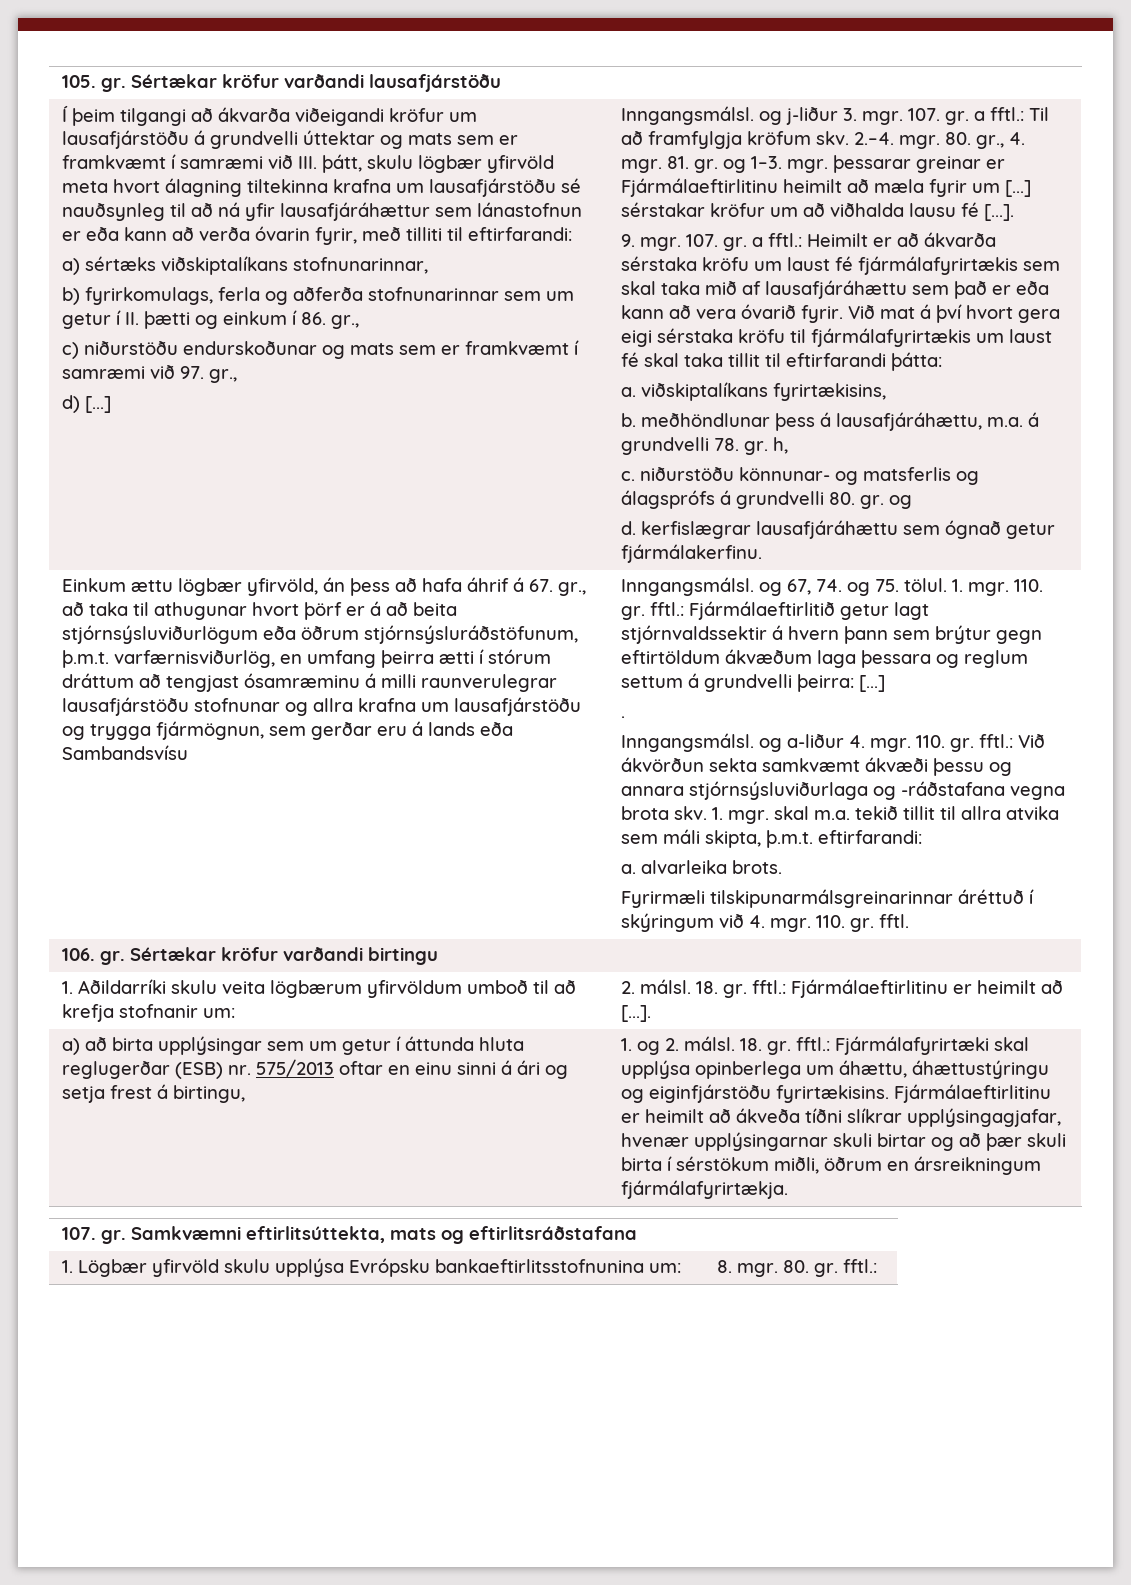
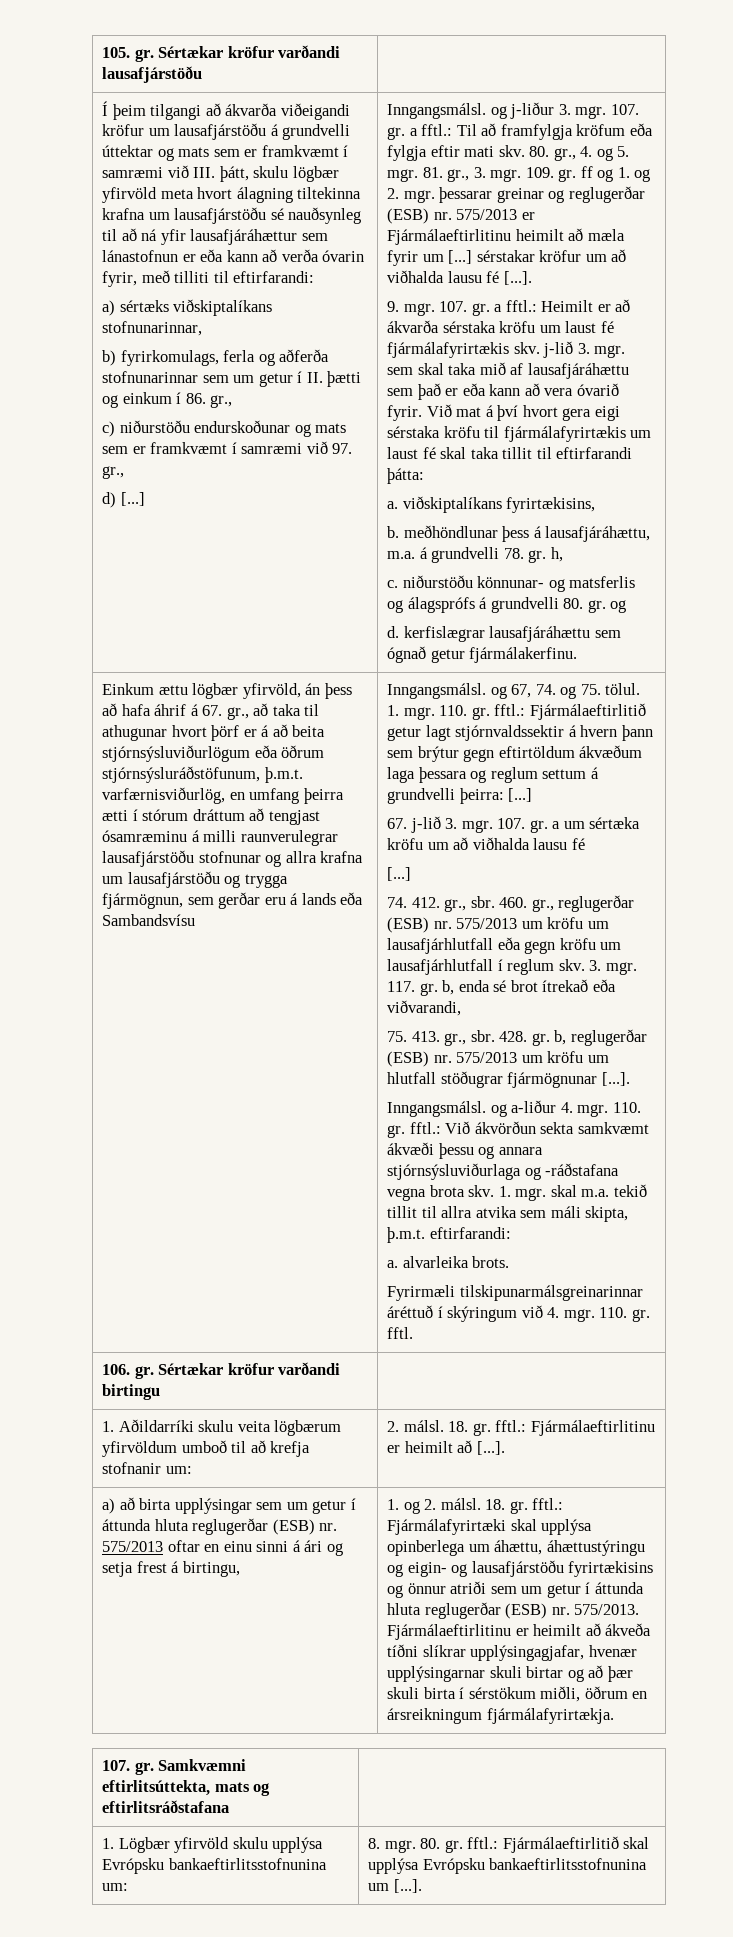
- 107. gr. a fftl.: Til að framfylgja kröfum skv. 2.–4. mgr. 80. gr., 4. mgr. 81. gr. og 1–3. mgr. þessarar greinar er Fjármálaeftirlitinu heimilt að mæla fyrir um [...] sérstakar kröfur um að viðhalda lausu fé [...].
+ 107. gr. a fftl.: Til að framfylgja kröfum eða fylgja eftir mati skv. 80. gr., 4. og 5. mgr. 81. gr., 3. mgr. 109. gr. ff og 1. og 2. mgr. þessarar greinar og reglugerðar (ESB) nr. 575/2013 er Fjármálaeftirlitinu heimilt að mæla fyrir um [...] sérstakar kröfur um að viðhalda lausu fé [...].
- 107. gr. a fftl.: Heimilt er að ákvarða sérstaka kröfu um laust fé fjármálafyrirtækis sem skal taka mið af lausafjáráhættu sem það er eða kann að vera óvarið fyrir.
+ 107. gr. a fftl.: Heimilt er að ákvarða sérstaka kröfu um laust fé fjármálafyrirtækis skv. j-lið 3. mgr. sem skal taka mið af lausafjáráhættu sem það er eða kann að vera óvarið fyrir.
- .
+ 67. j-lið 3. mgr. 107. gr. a um sértæka kröfu um að viðhalda lausu fé
+ [...]
+ 74. 412. gr., sbr. 460. gr., reglugerðar (ESB) nr. 575/2013 um kröfu um lausafjárhlutfall eða gegn kröfu um lausafjárhlutfall í reglum skv. 3. mgr. 117. gr. b, enda sé brot ítrekað eða viðvarandi,
+ 75. 413. gr., sbr. 428. gr. b, reglugerðar (ESB) nr. 575/2013 um kröfu um hlutfall stöðugrar fjármögnunar [...].
- 18. gr. fftl.: Fjármálafyrirtæki skal upplýsa opinberlega um áhættu, áhættustýringu og eiginfjárstöðu fyrirtækisins.
+ 18. gr. fftl.: Fjármálafyrirtæki skal upplýsa opinberlega um áhættu, áhættustýringu og eigin- og lausafjárstöðu fyrirtækisins og önnur atriði sem um getur í áttunda hluta reglugerðar (ESB) nr. 575/2013.
- 1. Lögbær yfirvöld skulu upplýsa Evrópsku bankaeftirlitsstofnunina um: | 8. mgr. 80. gr. fftl.:
+ 1. Lögbær yfirvöld skulu upplýsa Evrópsku bankaeftirlitsstofnunina um: | 8. mgr. 80. gr. fftl.: Fjármálaeftirlitið skal upplýsa Evrópsku bankaeftirlitsstofnunina um [...].

